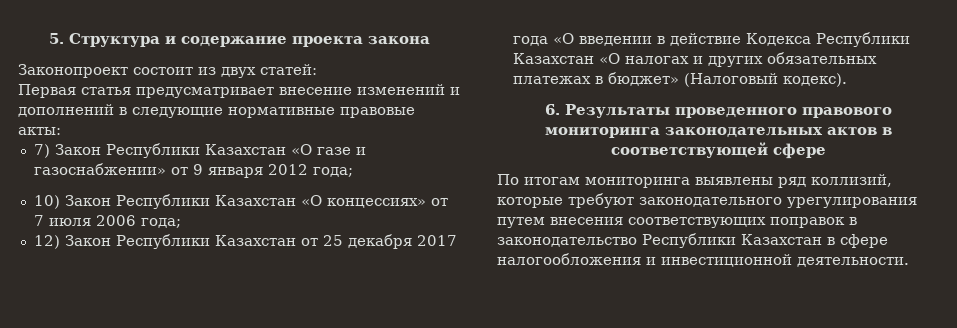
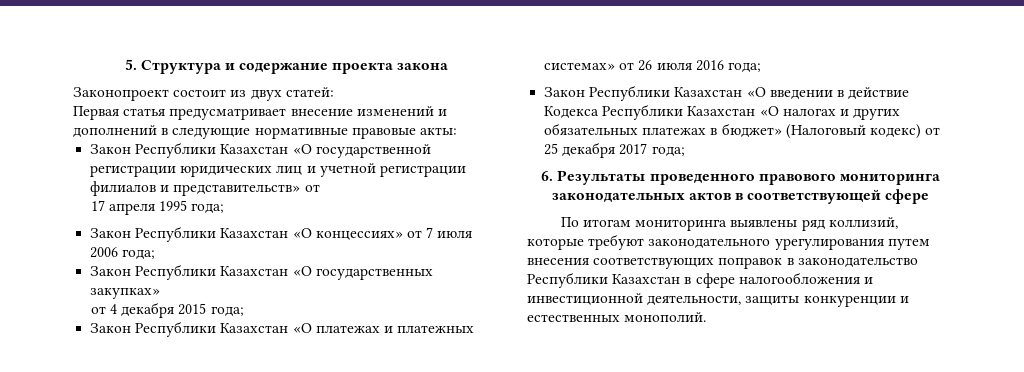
- 7) Закон Республики Казахстан «О газе и газоснабжении» от 9 января 2012 года;
- 10) Закон Республики Казахстан «О концессиях» от 7 июля 2006 года;
+ Закон Республики Казахстан «О государственной регистрации юридических лиц и учетной регистрации филиалов и представительств» от
+ 17 апреля 1995 года;
+ Закон Республики Казахстан «О концессиях» от 7 июля 2006 года;
- 12) Закон Республики Казахстан от 25 декабря 2017 года «О введении в действие Кодекса Республики Казахстан «О налогах и других обязательных платежах в бюджет» (Налоговый кодекс).
+ Закон Республики Казахстан «О государственных закупках»
+ от 4 декабря 2015 года;
+ Закон Республики Казахстан «О платежах и платежных системах» от 26 июля 2016 года;
+ Закон Республики Казахстан «О введении в действие Кодекса Республики Казахстан «О налогах и других обязательных платежах в бюджет» (Налоговый кодекс) от 25 декабря 2017 года;
- По итогам мониторинга выявлены ряд коллизий, которые требуют законодательного урегулирования путем внесения соответствующих поправок в законодательство Республики Казахстан в сфере налогообложения и инвестиционной деятельности.
+ По итогам мониторинга выявлены ряд коллизий, которые требуют законодательного урегулирования путем внесения соответствующих поправок в законодательство Республики Казахстан в сфере налогообложения и инвестиционной деятельности, защиты конкуренции и естественных монополий.

